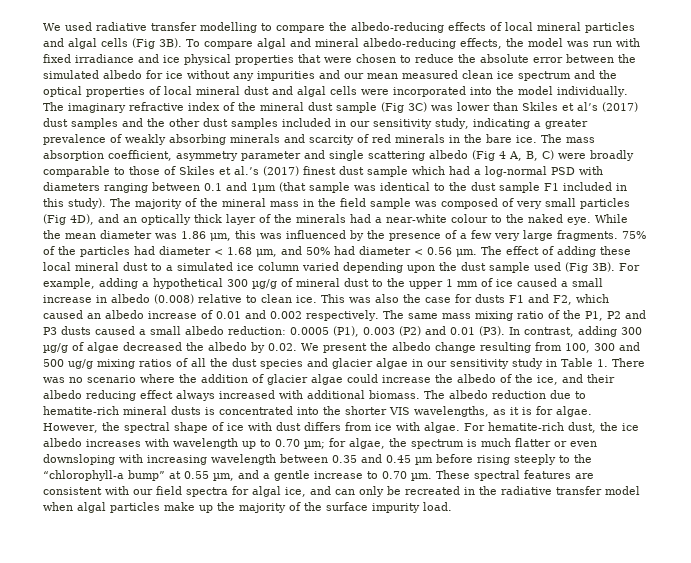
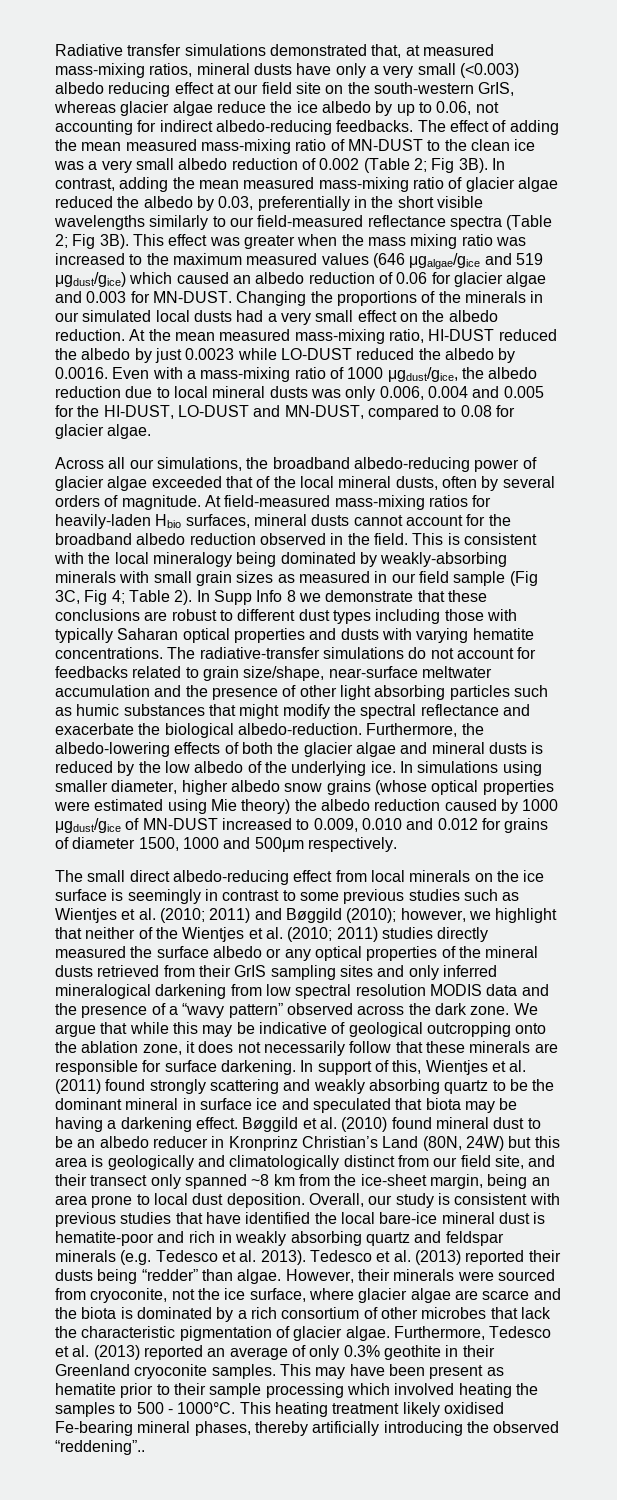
- We used radiative transfer modelling to compare the albedo-reducing effects of local mineral particles and algal cells (Fig 3B). To compare algal and mineral albedo-reducing effects, the model was run with fixed irradiance and ice physical properties that were chosen to reduce the absolute error between the simulated albedo for ice without any impurities and our mean measured clean ice spectrum and the optical properties of local mineral dust and algal cells were incorporated into the model individually. The imaginary refractive index of the mineral dust sample (Fig 3C) was lower than Skiles et al’s (2017) dust samples and the other dust samples included in our sensitivity study, indicating a greater prevalence of weakly absorbing minerals and scarcity of red minerals in the bare ice. The mass absorption coefficient, asymmetry parameter and single scattering albedo (Fig 4 A, B, C) were broadly comparable to those of Skiles et al.’s (2017) finest dust sample which had a log-normal PSD with diameters ranging between 0.1 and 1μm (that sample was identical to the dust sample F1 included in this study). The majority of the mineral mass in the field sample was composed of very small particles (Fig 4D), and an optically thick layer of the minerals had a near-white colour to the naked eye. While the mean diameter was 1.86 μm, this was influenced by the presence of a few very large fragments. 75% of the particles had diameter < 1.68 μm, and 50% had diameter < 0.56 μm. The effect of adding these local mineral dust to a simulated ice column varied depending upon the dust sample used (Fig 3B). For example, adding a hypothetical 300 µg/g of mineral dust to the upper 1 mm of ice caused a small increase in albedo (0.008) relative to clean ice. This was also the case for dusts F1 and F2, which caused an albedo increase of 0.01 and 0.002 respectively. The same mass mixing ratio of the P1, P2 and P3 dusts caused a small albedo reduction: 0.0005 (P1), 0.003 (P2) and 0.01 (P3). In contrast, adding 300 µg/g of algae decreased the albedo by 0.02. We present the albedo change resulting from 100, 300 and 500 ug/g mixing ratios of all the dust species and glacier algae in our sensitivity study in Table 1. There was no scenario where the addition of glacier algae could increase the albedo of the ice, and their albedo reducing effect always increased with additional biomass. The albedo reduction due to hematite-rich mineral dusts is concentrated into the shorter VIS wavelengths, as it is for algae. However, the spectral shape of ice with dust differs from ice with algae. For hematite-rich dust, the ice albedo increases with wavelength up to 0.70 µm; for algae, the spectrum is much flatter or even downsloping with increasing wavelength between 0.35 and 0.45 µm before rising steeply to the “chlorophyll-a bump” at 0.55 µm, and a gentle increase to 0.70 µm. These spectral features are consistent with our field spectra for algal ice, and can only be recreated in the radiative transfer model when algal particles make up the majority of the surface impurity load.
+ Radiative transfer simulations demonstrated that, at measured mass-mixing ratios, mineral dusts have only a very small (<0.003) albedo reducing effect at our field site on the south-western GrIS, whereas glacier algae reduce the ice albedo by up to 0.06, not accounting for indirect albedo-reducing feedbacks. The effect of adding the mean measured mass-mixing ratio of MN-DUST to the clean ice was a very small albedo reduction of 0.002 (Table 2; Fig 3B). In contrast, adding the mean measured mass-mixing ratio of glacier algae reduced the albedo by 0.03, preferentially in the short visible wavelengths similarly to our field-measured reflectance spectra (Table 2; Fig 3B). This effect was greater when the mass mixing ratio was increased to the maximum measured values (646 μgalgae/gice and 519 μgdust/gice) which caused an albedo reduction of 0.06 for glacier algae and 0.003 for MN-DUST. Changing the proportions of the minerals in our simulated local dusts had a very small effect on the albedo reduction. At the mean measured mass-mixing ratio, HI-DUST reduced the albedo by just 0.0023 while LO-DUST reduced the albedo by 0.0016. Even with a mass-mixing ratio of 1000 μgdust/gice, the albedo reduction due to local mineral dusts was only 0.006, 0.004 and 0.005 for the HI-DUST, LO-DUST and MN-DUST, compared to 0.08 for glacier algae.
+ Across all our simulations, the broadband albedo-reducing power of glacier algae exceeded that of the local mineral dusts, often by several orders of magnitude. At field-measured mass-mixing ratios for heavily-laden Hbio surfaces, mineral dusts cannot account for the broadband albedo reduction observed in the field. This is consistent with the local mineralogy being dominated by weakly-absorbing minerals with small grain sizes as measured in our field sample (Fig 3C, Fig 4; Table 2). In Supp Info 8 we demonstrate that these conclusions are robust to different dust types including those with typically Saharan optical properties and dusts with varying hematite concentrations. The radiative-transfer simulations do not account for feedbacks related to grain size/shape, near-surface meltwater accumulation and the presence of other light absorbing particles such as humic substances that might modify the spectral reflectance and exacerbate the biological albedo-reduction. Furthermore, the albedo-lowering effects of both the glacier algae and mineral dusts is reduced by the low albedo of the underlying ice. In simulations using smaller diameter, higher albedo snow grains (whose optical properties were estimated using Mie theory) the albedo reduction caused by 1000 μgdust/gice of MN-DUST increased to 0.009, 0.010 and 0.012 for grains of diameter 1500, 1000 and 500μm respectively.
+ The small direct albedo-reducing effect from local minerals on the ice surface is seemingly in contrast to some previous studies such as Wientjes et al. (2010; 2011) and Bøggild (2010); however, we highlight that neither of the Wientjes et al. (2010; 2011) studies directly measured the surface albedo or any optical properties of the mineral dusts retrieved from their GrIS sampling sites and only inferred mineralogical darkening from low spectral resolution MODIS data and the presence of a “wavy pattern” observed across the dark zone. We argue that while this may be indicative of geological outcropping onto the ablation zone, it does not necessarily follow that these minerals are responsible for surface darkening. In support of this, Wientjes et al. (2011) found strongly scattering and weakly absorbing quartz to be the dominant mineral in surface ice and speculated that biota may be having a darkening effect. Bøggild et al. (2010) found mineral dust to be an albedo reducer in Kronprinz Christian’s Land (80N, 24W) but this area is geologically and climatologically distinct from our field site, and their transect only spanned ~8 km from the ice-sheet margin, being an area prone to local dust deposition. Overall, our study is consistent with previous studies that have identified the local bare-ice mineral dust is hematite-poor and rich in weakly absorbing quartz and feldspar minerals (e.g. Tedesco et al. 2013). Tedesco et al. (2013) reported their dusts being “redder” than algae. However, their minerals were sourced from cryoconite, not the ice surface, where glacier algae are scarce and the biota is dominated by a rich consortium of other microbes that lack the characteristic pigmentation of glacier algae. Furthermore, Tedesco et al. (2013) reported an average of only 0.3% geothite in their Greenland cryoconite samples. This may have been present as hematite prior to their sample processing which involved heating the samples to 500 - 1000°C. This heating treatment likely oxidised Fe-bearing mineral phases, thereby artificially introducing the observed “reddening”..

